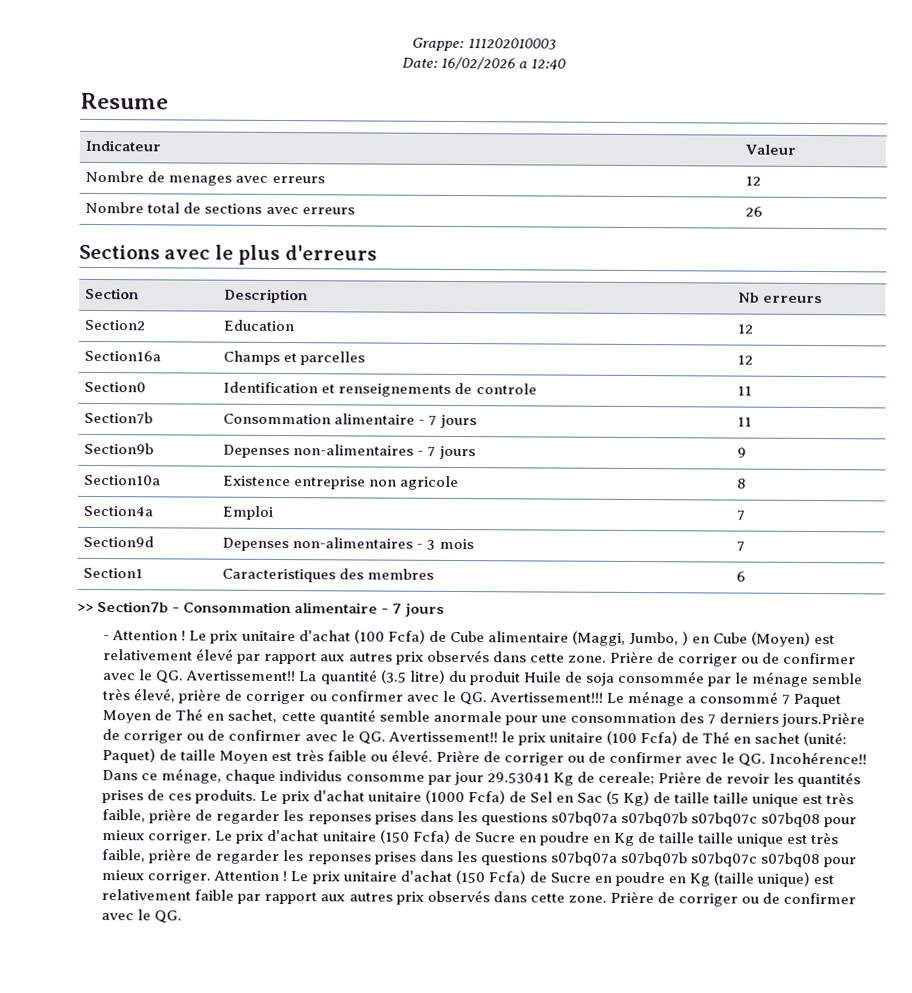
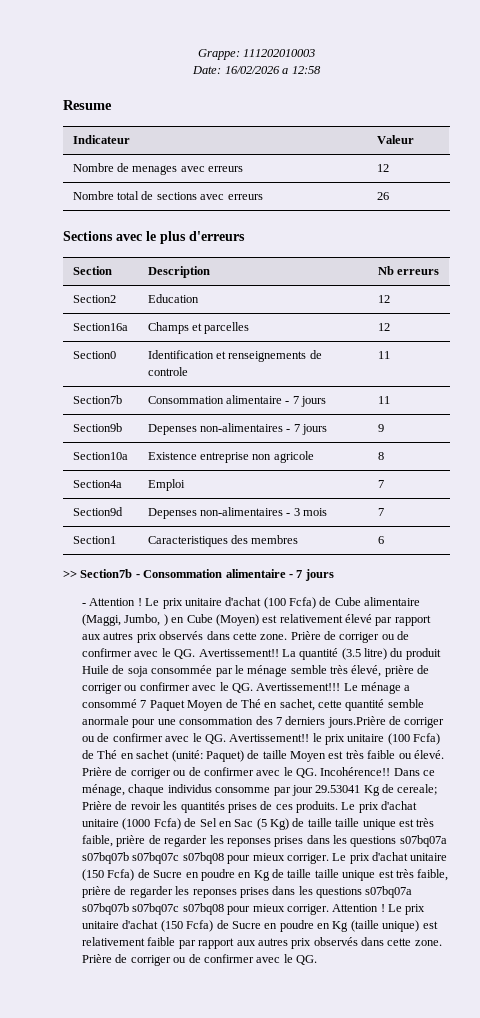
- Date: 16/02/2026 a 12:40
+ Date: 16/02/2026 a 12:58

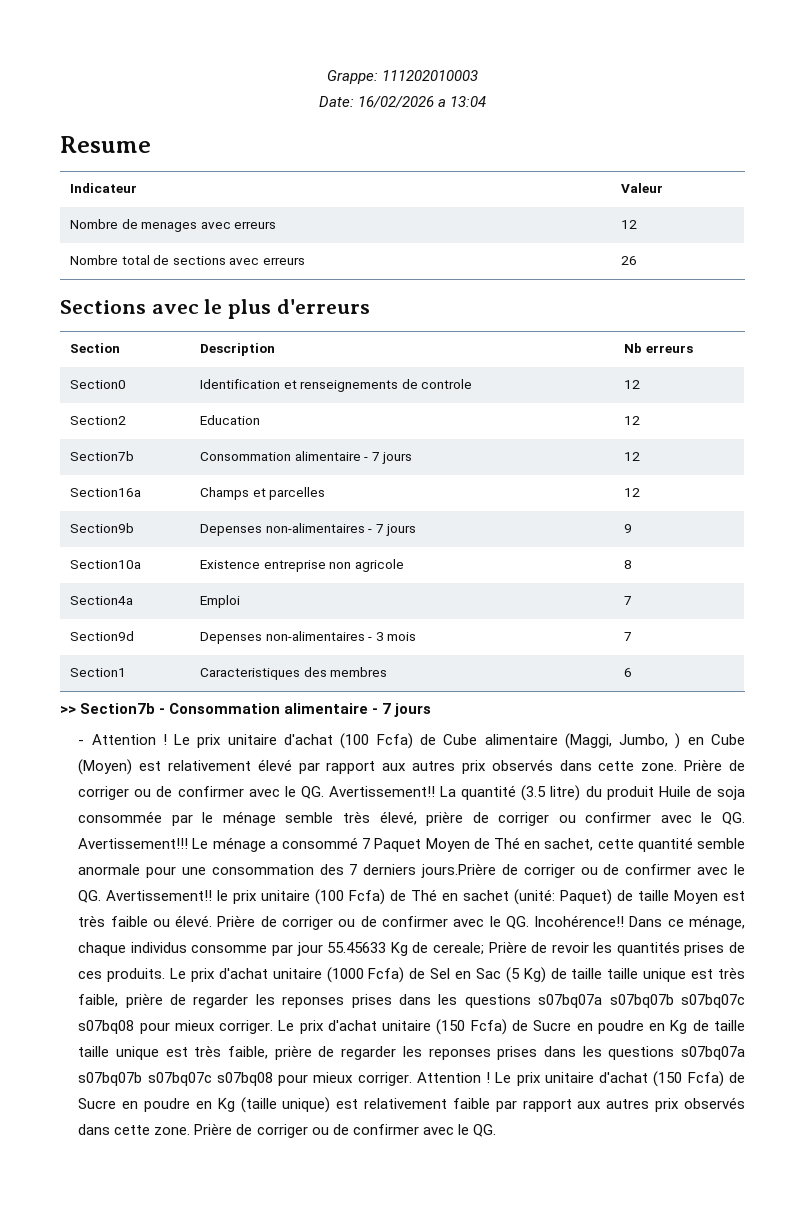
- Date: 16/02/2026 a 12:58
+ Date: 16/02/2026 a 13:04
+ Section0 | Identification et renseignements de controle | 12
  Section2 | Education | 12
+ Section7b | Consommation alimentaire - 7 jours | 12
- Section0 | Identification et renseignements de controle | 11
- Section7b | Consommation alimentaire - 7 jours | 11
- Dans ce ménage, chaque individus consomme par jour 29.53041 Kg de cereale; Prière de revoir les quantités prises de ces produits.
+ Dans ce ménage, chaque individus consomme par jour 55.45633 Kg de cereale; Prière de revoir les quantités prises de ces produits.

